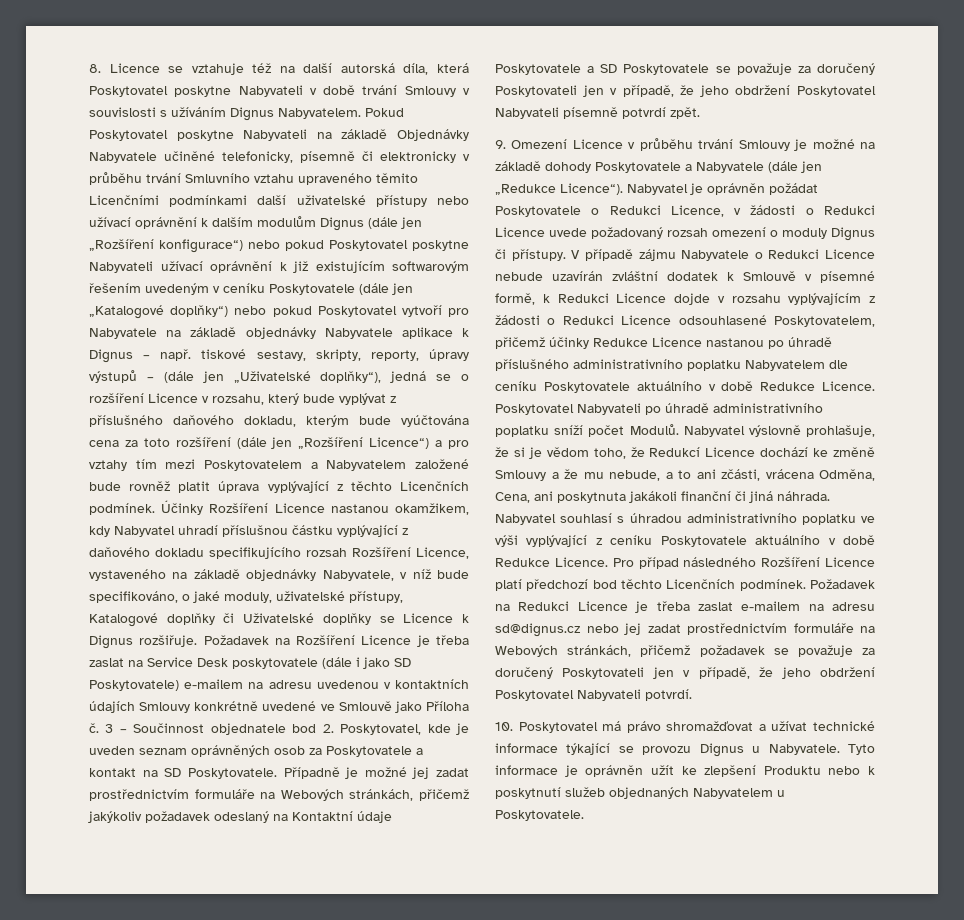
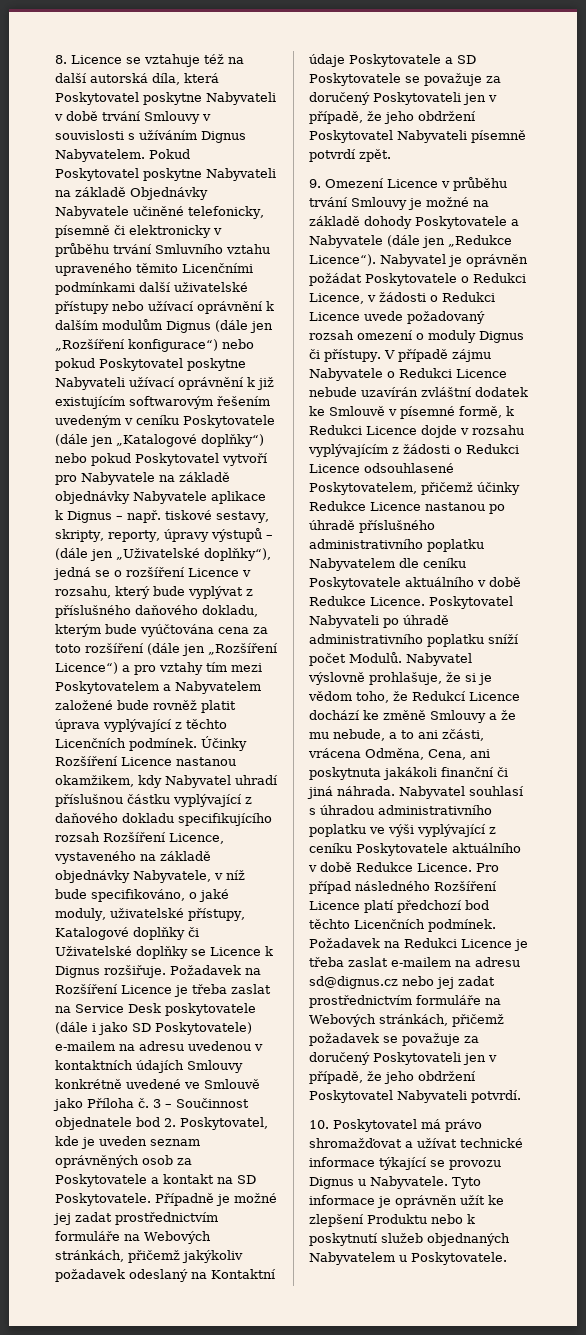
- V případě zájmu Nabyvatele o Redukci Licence nebude uzavírán zvláštní dodatek k Smlouvě v písemné formě, k Redukci Licence dojde v rozsahu vyplývajícím z žádosti o Redukci Licence odsouhlasené Poskytovatelem, přičemž účinky Redukce Licence nastanou po úhradě příslušného administrativního poplatku Nabyvatelem dle ceníku Poskytovatele aktuálního v době Redukce Licence.
+ V případě zájmu Nabyvatele o Redukci Licence nebude uzavírán zvláštní dodatek ke Smlouvě v písemné formě, k Redukci Licence dojde v rozsahu vyplývajícím z žádosti o Redukci Licence odsouhlasené Poskytovatelem, přičemž účinky Redukce Licence nastanou po úhradě příslušného administrativního poplatku Nabyvatelem dle ceníku Poskytovatele aktuálního v době Redukce Licence.

